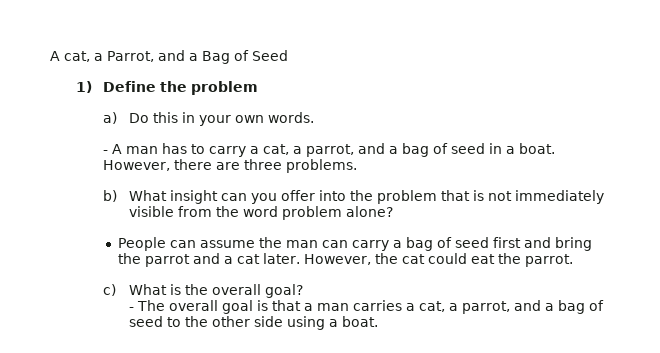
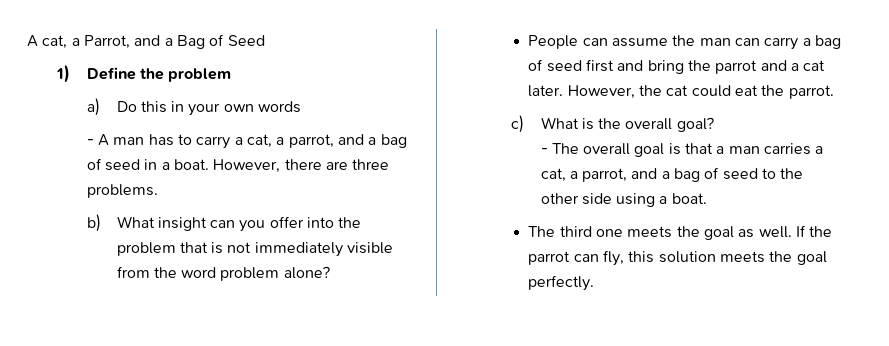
- a) Do this in your own words.
+ a) Do this in your own words
+ The third one meets the goal as well. If the parrot can fly, this solution meets the goal perfectly.

